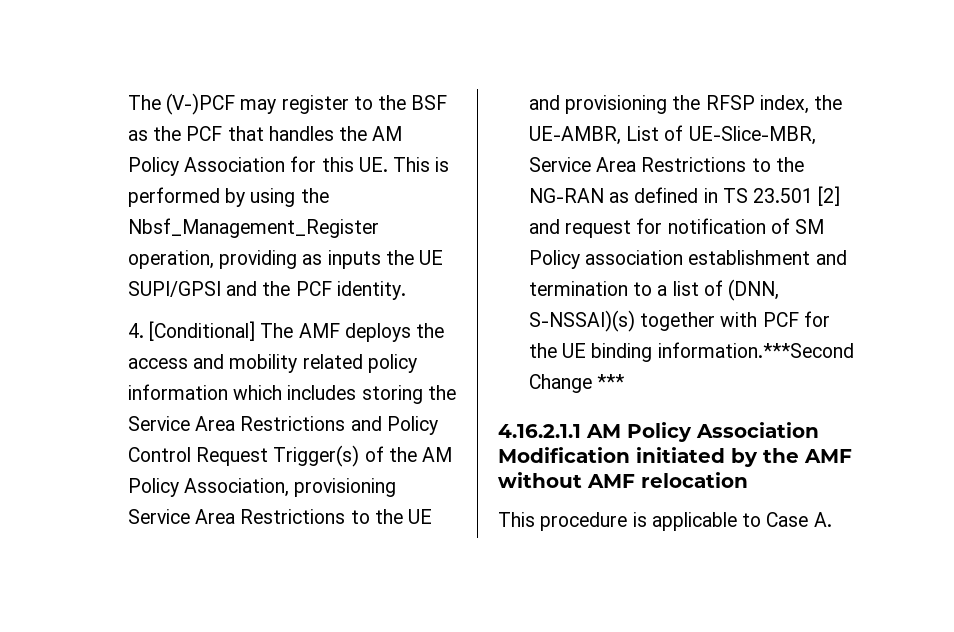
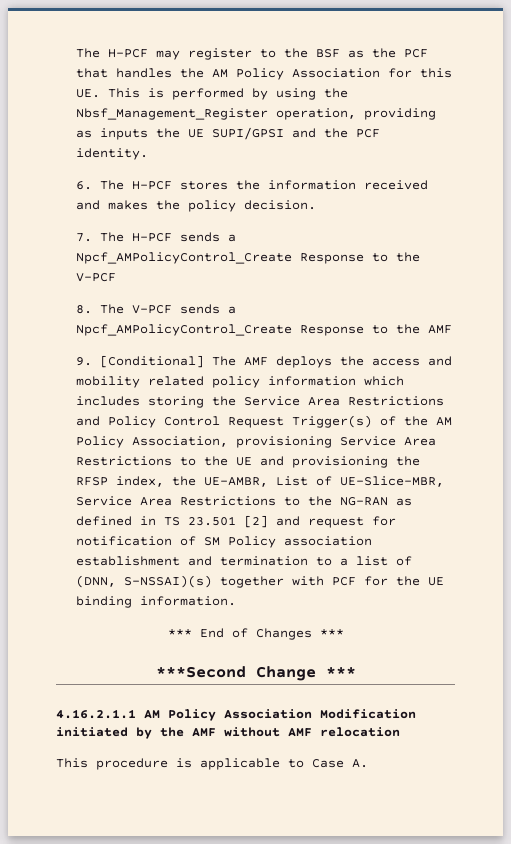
- The (V-)PCF may register to the BSF as the PCF that handles the AM Policy Association for this UE. This is performed by using the Nbsf_Management_Register operation, providing as inputs the UE SUPI/GPSI and the PCF identity.
+ The H-PCF may register to the BSF as the PCF that handles the AM Policy Association for this UE. This is performed by using the Nbsf_Management_Register operation, providing as inputs the UE SUPI/GPSI and the PCF identity.
- 4. [Conditional] The AMF deploys the access and mobility related policy information which includes storing the Service Area Restrictions and Policy Control Request Trigger(s) of the AM Policy Association, provisioning Service Area Restrictions to the UE and provisioning the RFSP index, the UE-AMBR, List of UE-Slice-MBR, Service Area Restrictions to the NG-RAN as defined in TS 23.501 [2] and request for notification of SM Policy association establishment and termination to a list of (DNN, S-NSSAI)(s) together with PCF for the UE binding information.***Second Change ***
+ 6. The H-PCF stores the information received and makes the policy decision.
+ 7. The H-PCF sends a Npcf_AMPolicyControl_Create Response to the V-PCF
+ 8. The V-PCF sends a Npcf_AMPolicyControl_Create Response to the AMF
+ 9. [Conditional] The AMF deploys the access and mobility related policy information which includes storing the Service Area Restrictions and Policy Control Request Trigger(s) of the AM Policy Association, provisioning Service Area Restrictions to the UE and provisioning the RFSP index, the UE-AMBR, List of UE-Slice-MBR, Service Area Restrictions to the NG-RAN as defined in TS 23.501 [2] and request for notification of SM Policy association establishment and termination to a list of (DNN, S-NSSAI)(s) together with PCF for the UE binding information.
+ *** End of Changes ***
+ ***Second Change ***

